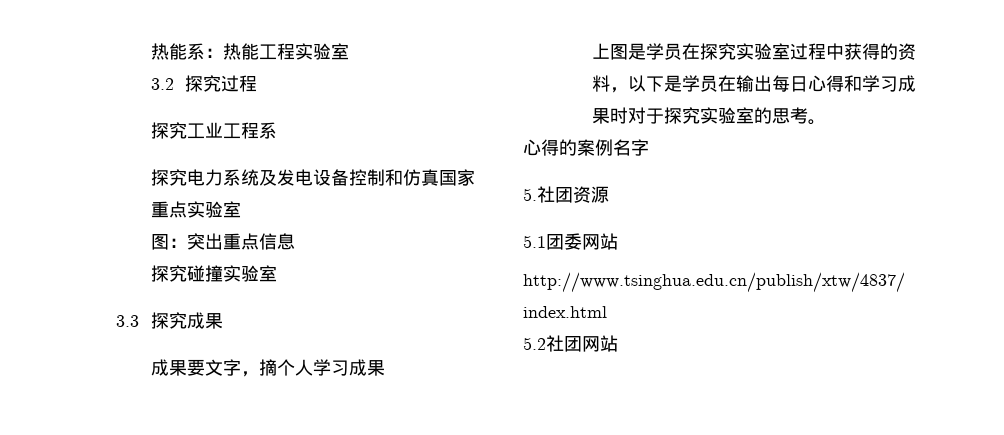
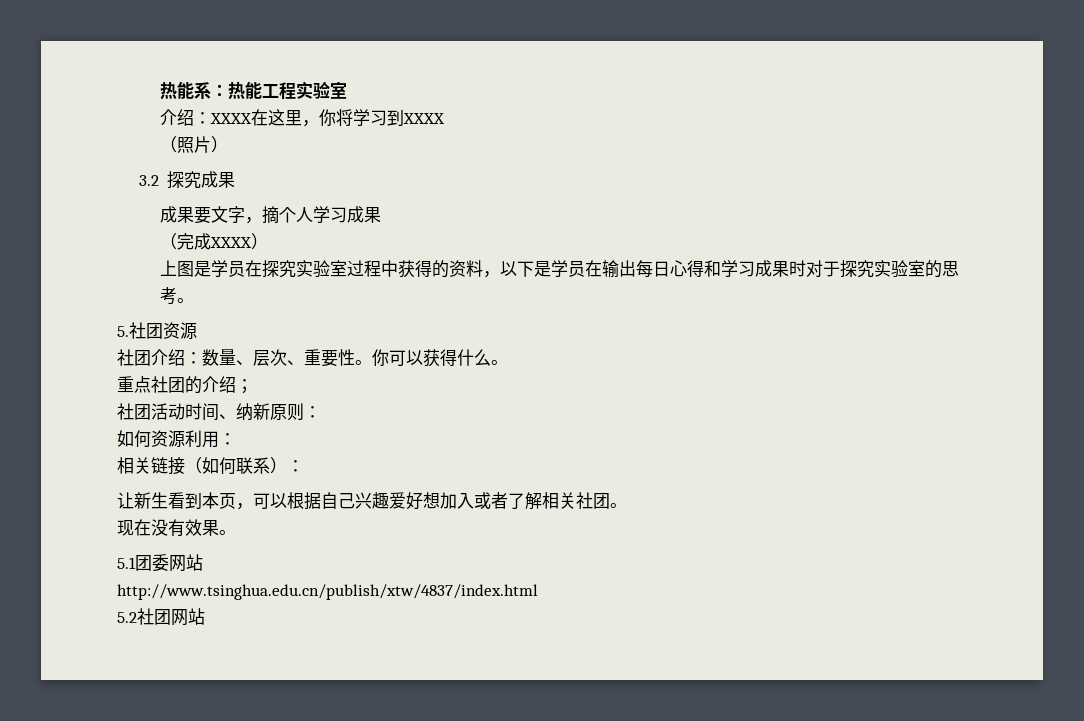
- 3.2探究过程
- 探究工业工程系
- 探究电力系统及发电设备控制和仿真国家重点实验室
- 图：突出重点信息
- 探究碰撞实验室
- 3.3探究成果
+ 介绍：XXXX在这里，你将学习到XXXX
+ （照片）
+ 3.2探究成果
+ （完成XXXX）
- 心得的案例名字
+ 社团介绍：数量、层次、重要性。你可以获得什么。
+ 重点社团的介绍；
+ 社团活动时间、纳新原则：
+ 如何资源利用：
+ 相关链接（如何联系）：
+ 让新生看到本页，可以根据自己兴趣爱好想加入或者了解相关社团。
+ 现在没有效果。

